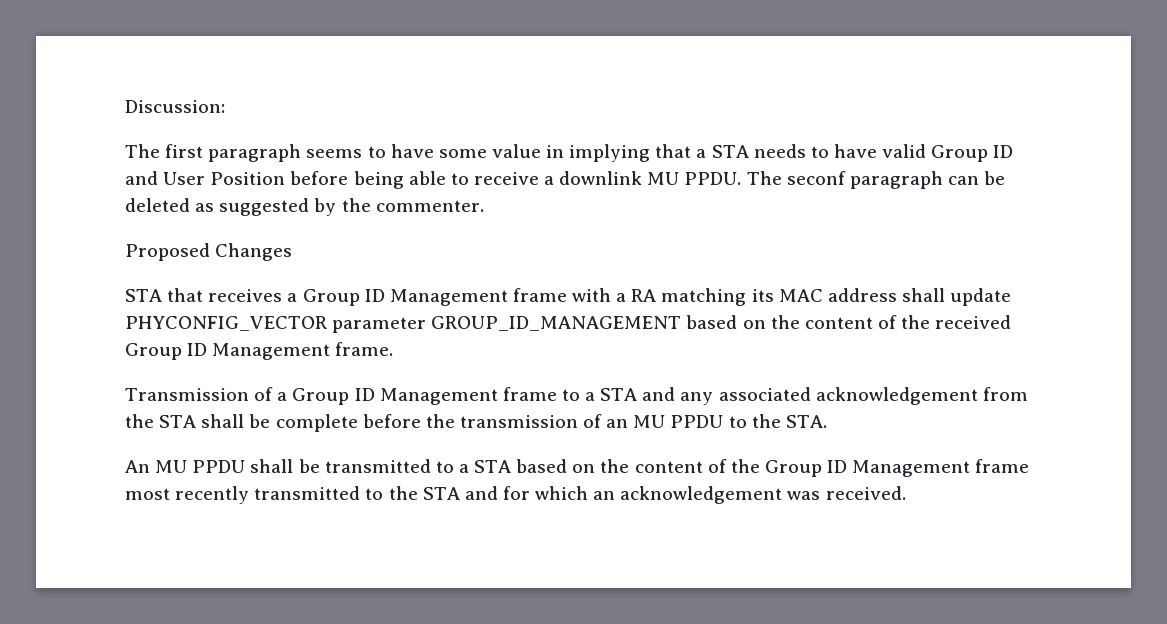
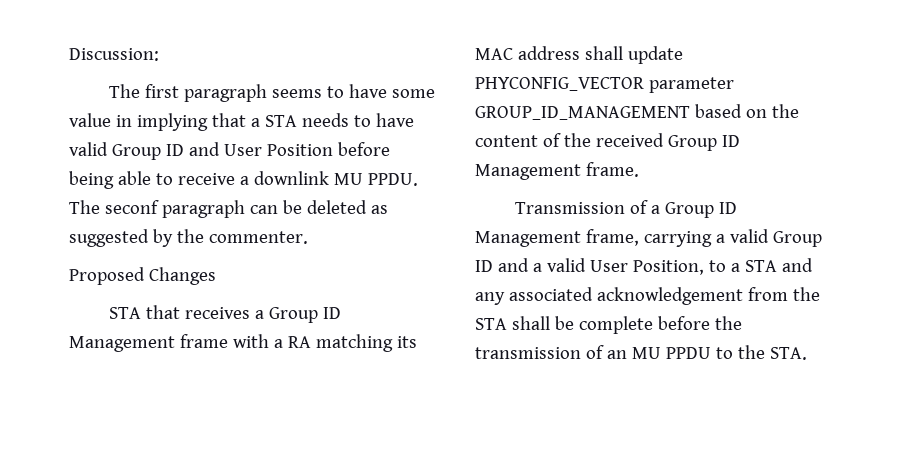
- Transmission of a Group ID Management frame to a STA and any associated acknowledgement from the STA shall be complete before the transmission of an MU PPDU to the STA.
+ Transmission of a Group ID Management frame, carrying a valid Group ID and a valid User Position, to a STA and any associated acknowledgement from the STA shall be complete before the transmission of an MU PPDU to the STA.
- An MU PPDU shall be transmitted to a STA based on the content of the Group ID Management frame most recently transmitted to the STA and for which an acknowledgement was received.

